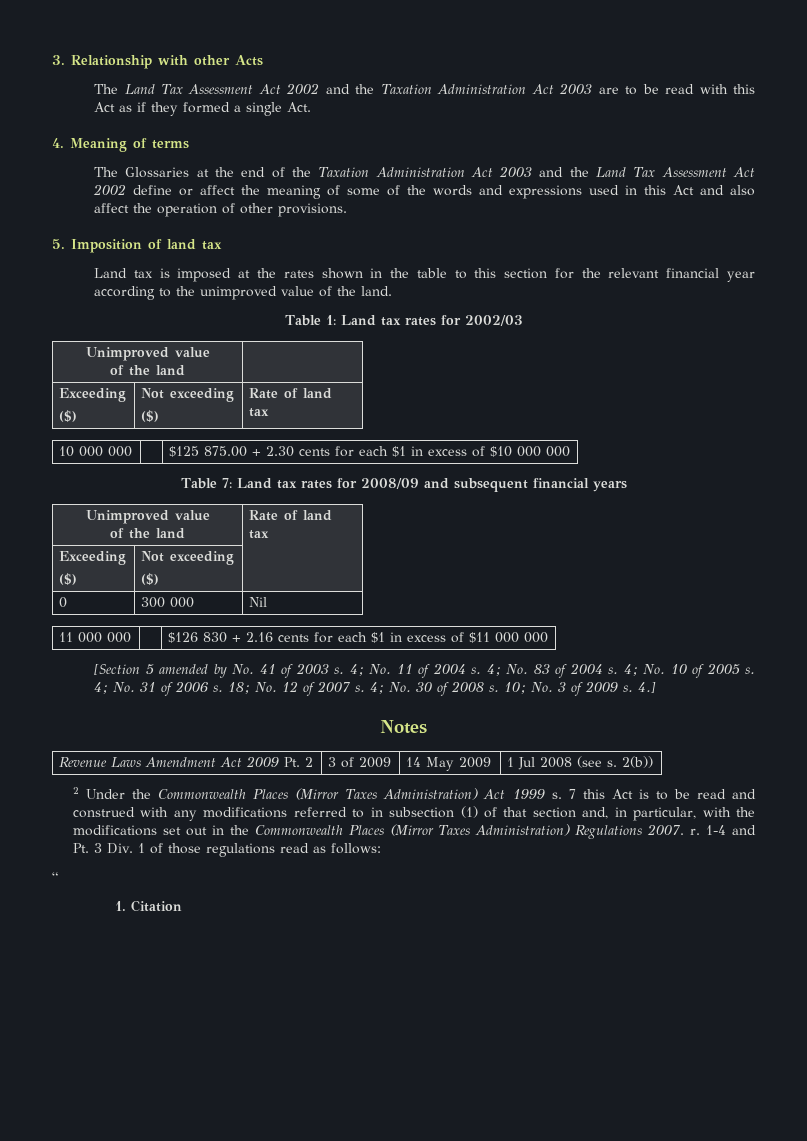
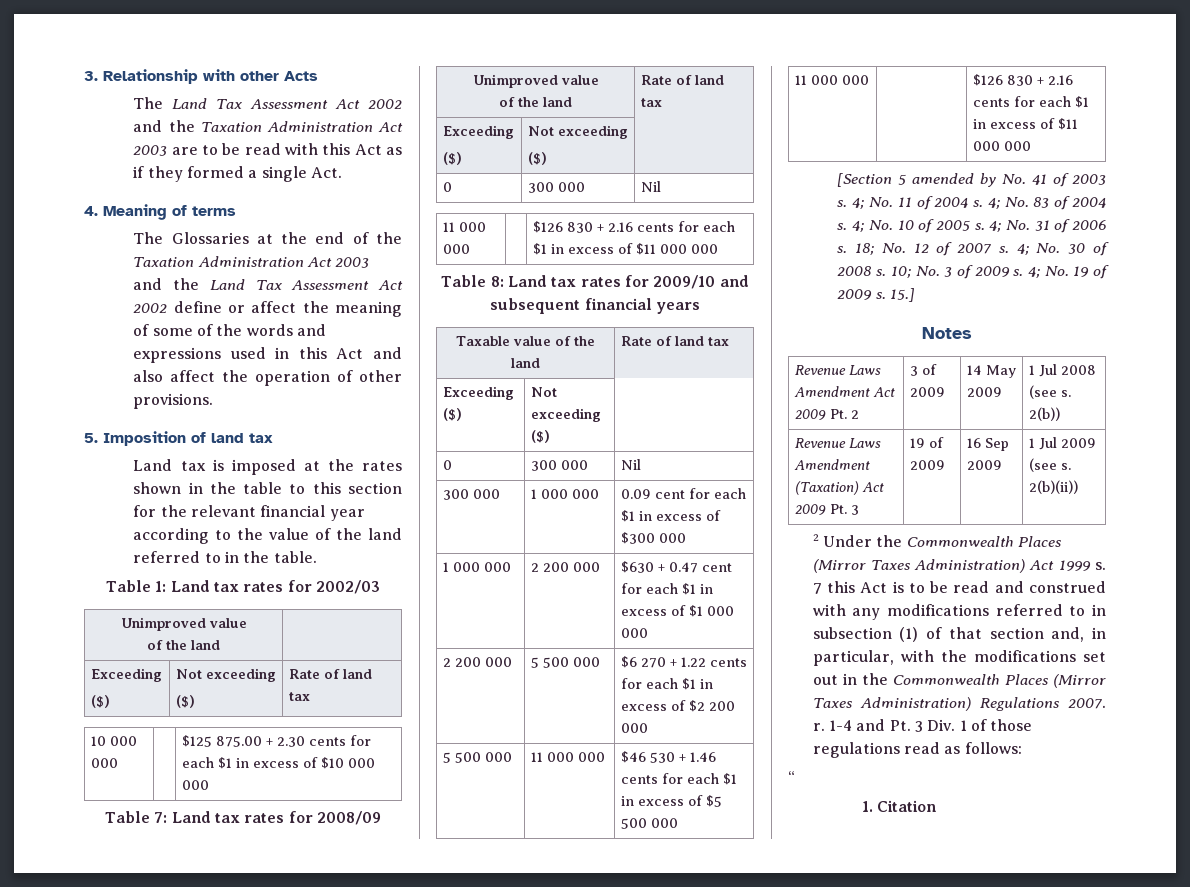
- Land tax is imposed at the rates shown in the table to this section for the relevant financial year according to the unimproved value of the land.
+ Land tax is imposed at the rates shown in the table to this section for the relevant financial year according to the value of the land referred to in the table.
- Table 7: Land tax rates for 2008/09 and subsequent financial years
+ Table 7: Land tax rates for 2008/09
+ Table 8: Land tax rates for 2009/10 and subsequent financial years
+ Taxable value of the land | Rate of land tax
+ Exceeding ($) | Not exceeding ($) |
+ 0 | 300 000 | Nil
+ 300 000 | 1 000 000 | 0.09 cent for each $1 in excess of $300 000
+ 1 000 000 | 2 200 000 | $630 + 0.47 cent for each $1 in excess of $1 000 000
+ 2 200 000 | 5 500 000 | $6 270 + 1.22 cents for each $1 in excess of $2 200 000
+ 5 500 000 | 11 000 000 | $46 530 + 1.46 cents for each $1 in excess of $5 500 000
+ 11 000 000 | | $126 830 + 2.16 cents for each $1 in excess of $11 000 000
- 4.]
+ 4; No. 19 of 2009 s. 15.]
+ Revenue Laws Amendment (Taxation) Act 2009 Pt. 3 | 19 of 2009 | 16 Sep 2009 | 1 Jul 2009 (see s. 2(b)(ii))

